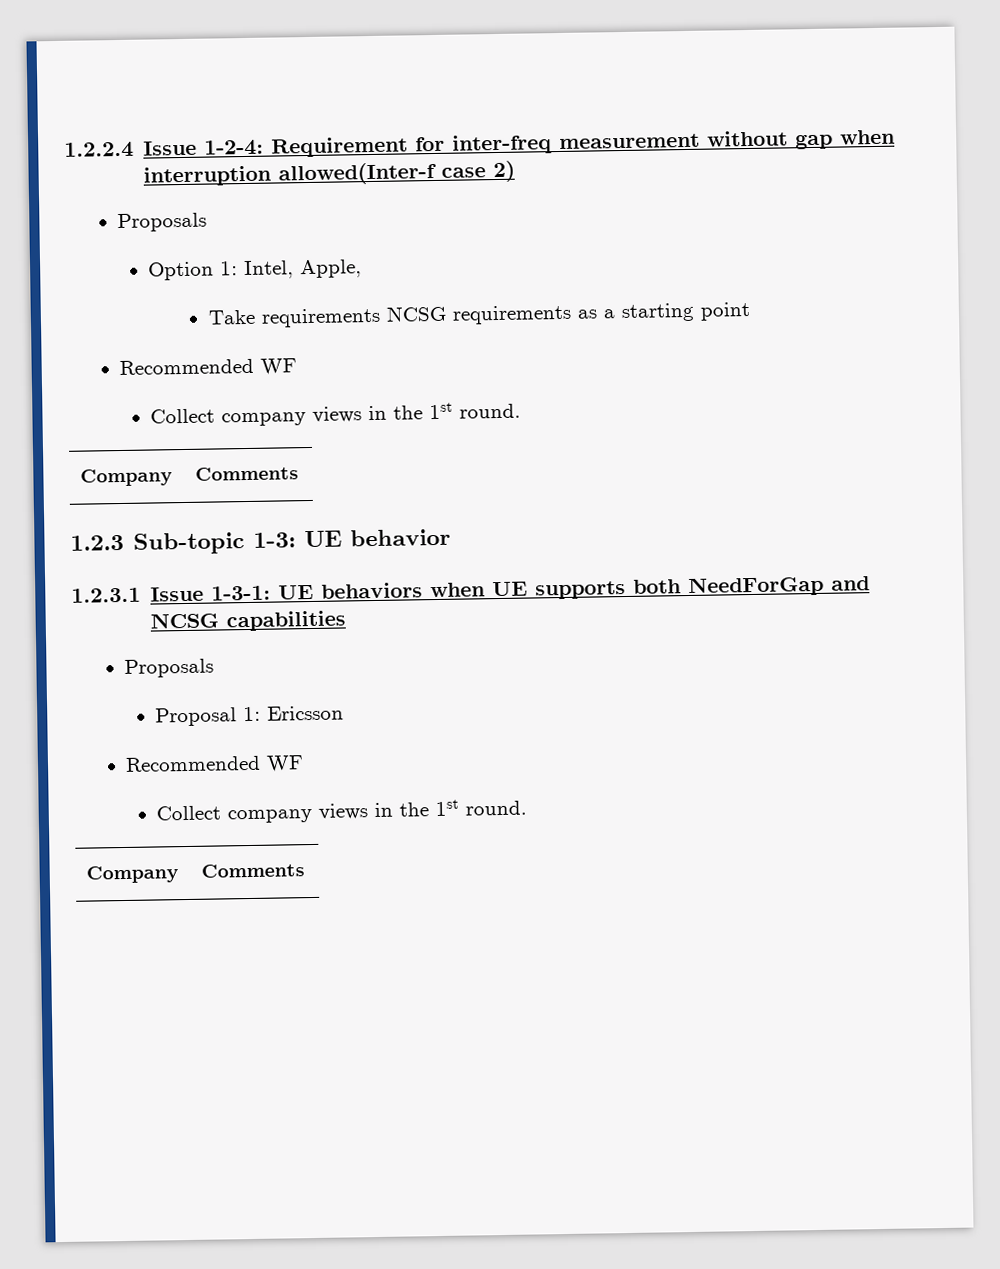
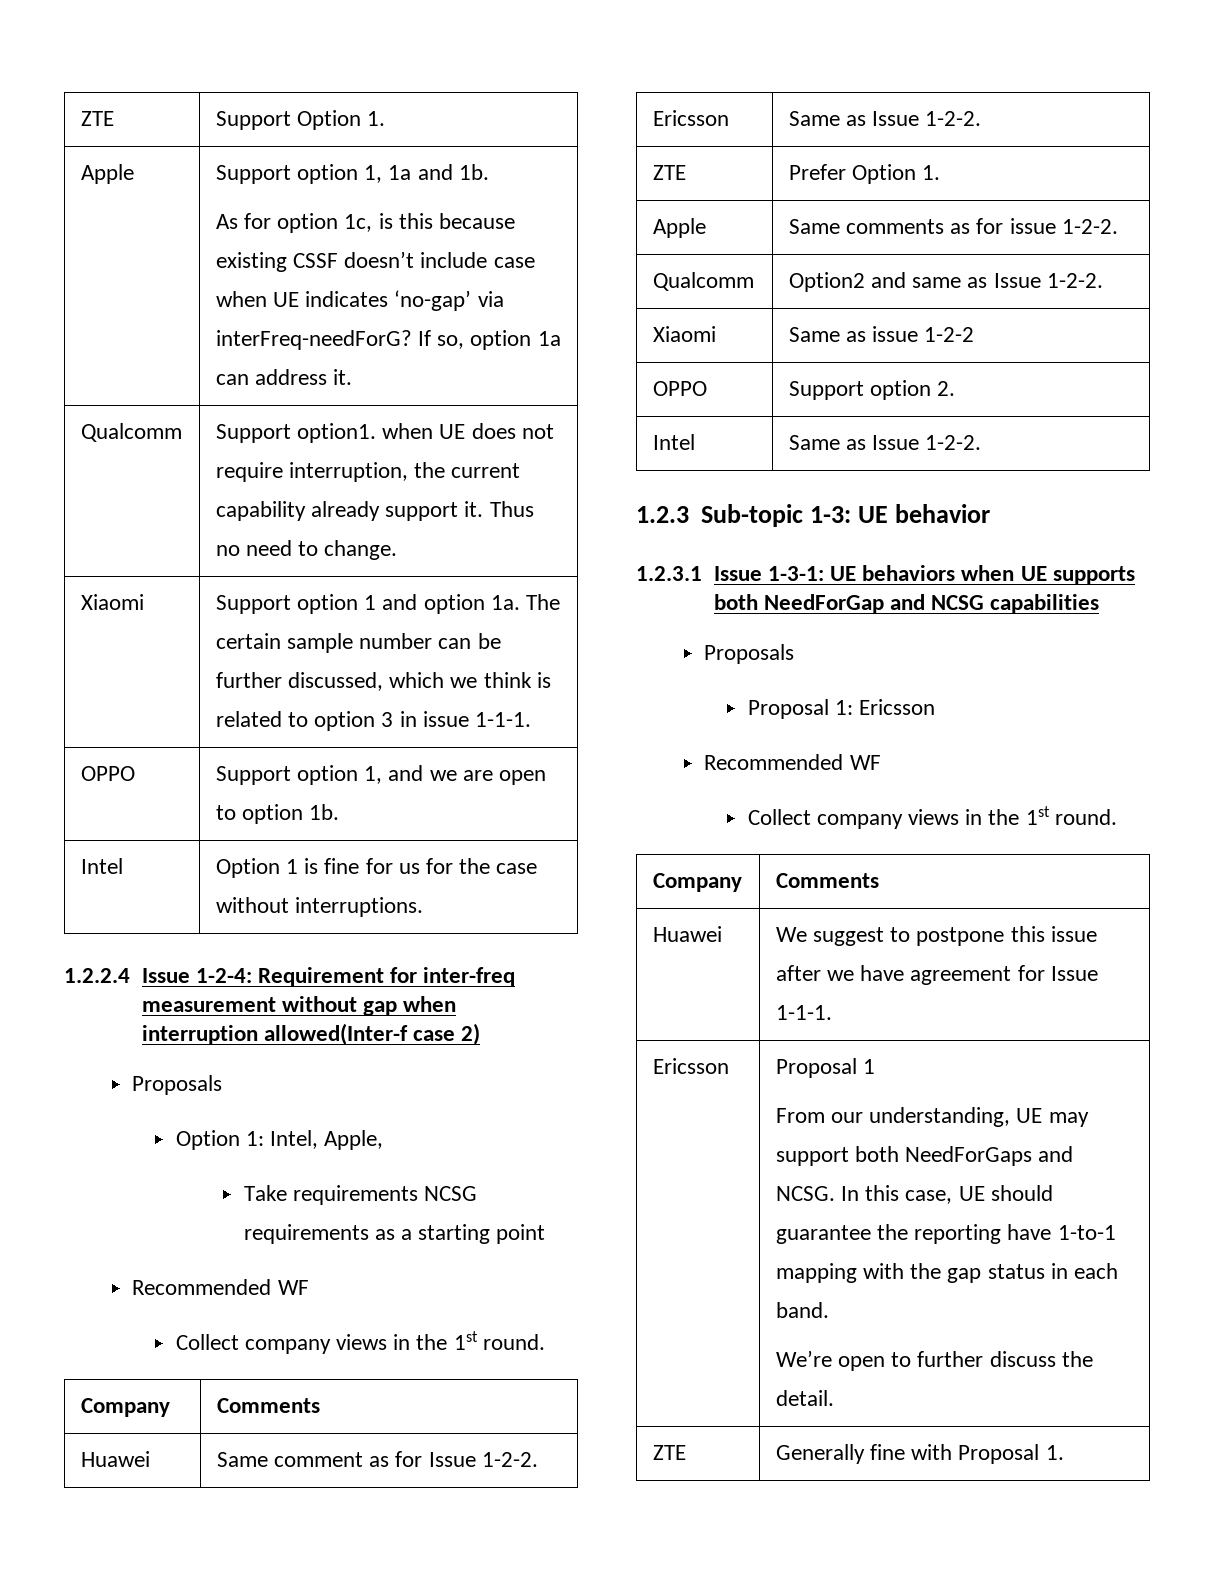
+ ZTE | Support Option 1.
+ Apple | Support option 1, 1a and 1b.
+ As for option 1c, is this because existing CSSF doesn’t include case when UE indicates ‘no-gap’ via interFreq-needForG? If so, option 1a can address it.
+ Qualcomm | Support option1. when UE does not require interruption, the current capability already support it. Thus no need to change.
+ Xiaomi | Support option 1 and option 1a. The certain sample number can be further discussed, which we think is related to option 3 in issue 1-1-1.
+ OPPO | Support option 1, and we are open to option 1b.
+ Intel | Option 1 is fine for us for the case without interruptions.
+ Huawei | Same comment as for Issue 1-2-2.
+ Ericsson | Same as Issue 1-2-2.
+ ZTE | Prefer Option 1.
+ Apple | Same comments as for issue 1-2-2.
+ Qualcomm | Option2 and same as Issue 1-2-2.
+ Xiaomi | Same as issue 1-2-2
+ OPPO | Support option 2.
+ Intel | Same as Issue 1-2-2.
+ Huawei | We suggest to postpone this issue after we have agreement for Issue 1-1-1.
+ Ericsson | Proposal 1
+ From our understanding, UE may support both NeedForGaps and NCSG. In this case, UE should guarantee the reporting have 1-to-1 mapping with the gap status in each band.
+ We’re open to further discuss the detail.
+ ZTE | Generally fine with Proposal 1.

